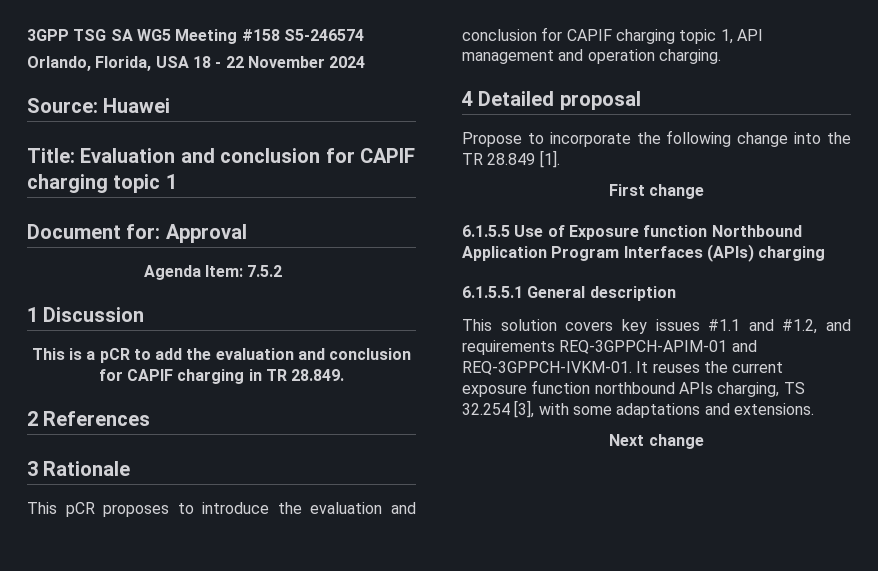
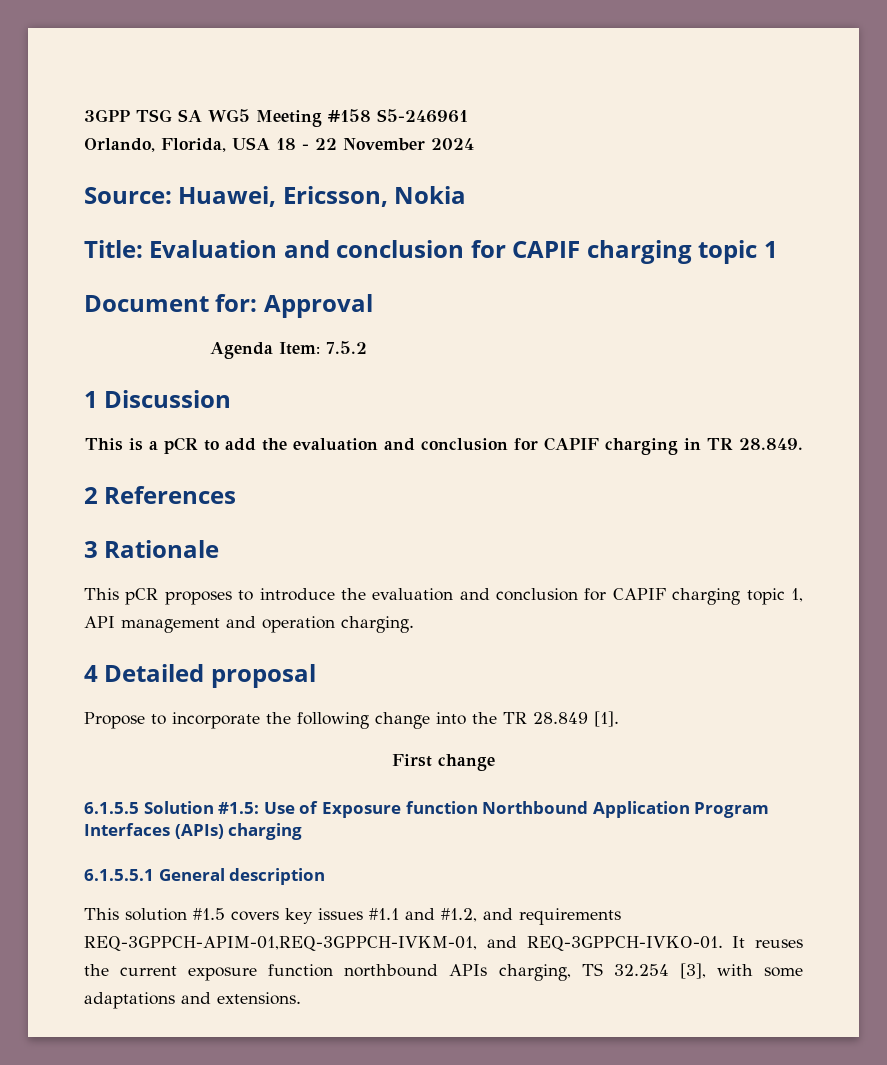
- 3GPP TSG SA WG5 Meeting #158 S5-246574
+ 3GPP TSG SA WG5 Meeting #158 S5-246961
- Source: Huawei
+ Source: Huawei, Ericsson, Nokia
- 6.1.5.5 Use of Exposure function Northbound Application Program Interfaces (APIs) charging
+ 6.1.5.5 Solution #1.5: Use of Exposure function Northbound Application Program Interfaces (APIs) charging
- This solution covers key issues #1.1 and #1.2, and requirements REQ-3GPPCH-APIM-01 and REQ-3GPPCH-IVKM-01.
+ This solution #1.5 covers key issues #1.1 and #1.2, and requirements REQ-3GPPCH-APIM-01,REQ-3GPPCH-IVKM-01, and REQ-3GPPCH-IVKO-01.
- Next change

